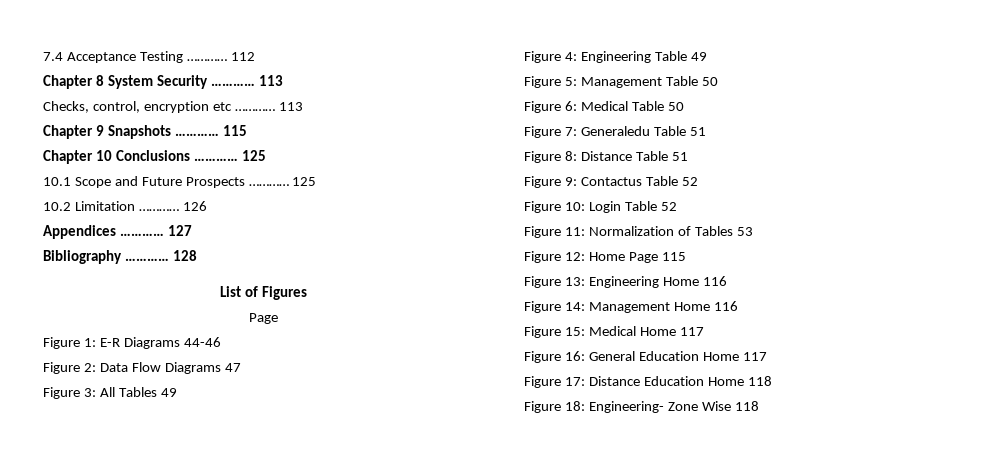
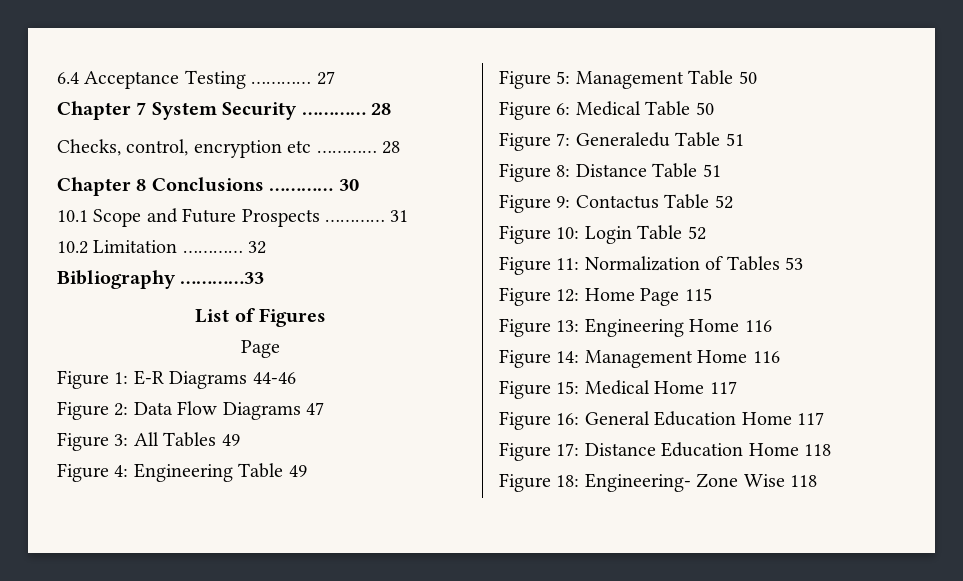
- 7.4 Acceptance Testing …………
+ 6.4 Acceptance Testing …………
- 112
- Chapter 8 System Security ………… 113
+ 27
+ Chapter 7 System Security ………… 28
- Checks, control, encryption etc ………… 113
- Chapter 9 Snapshots ………… 115
- Chapter 10 Conclusions ………… 125
+ Checks, control, encryption etc ………… 28
+ Chapter 8 Conclusions ………… 30
- 10.1 Scope and Future Prospects ………… 125
+ 10.1 Scope and Future Prospects ………… 31
- 126
- Appendices ………… 127
+ 32
- Bibliography ………… 128
+ Bibliography …………33

